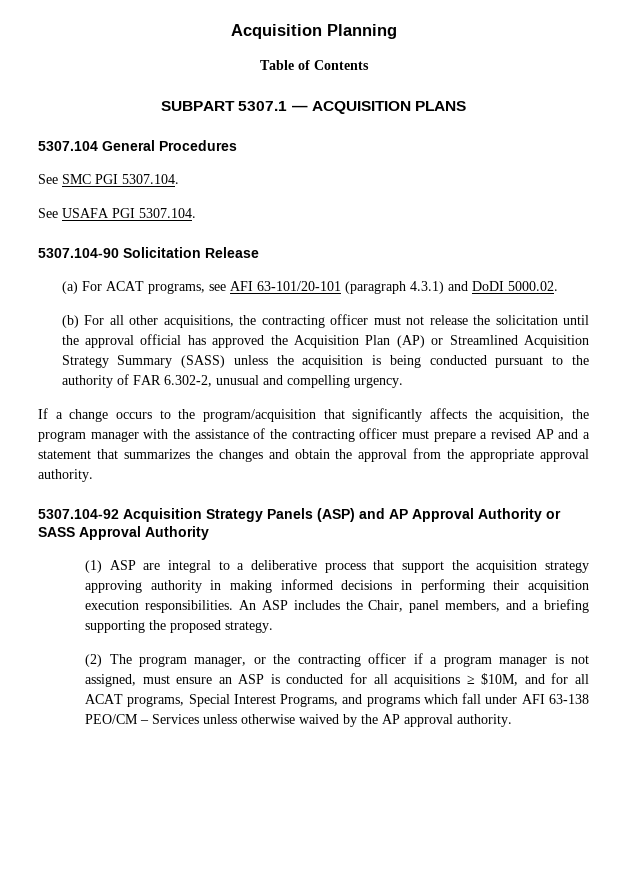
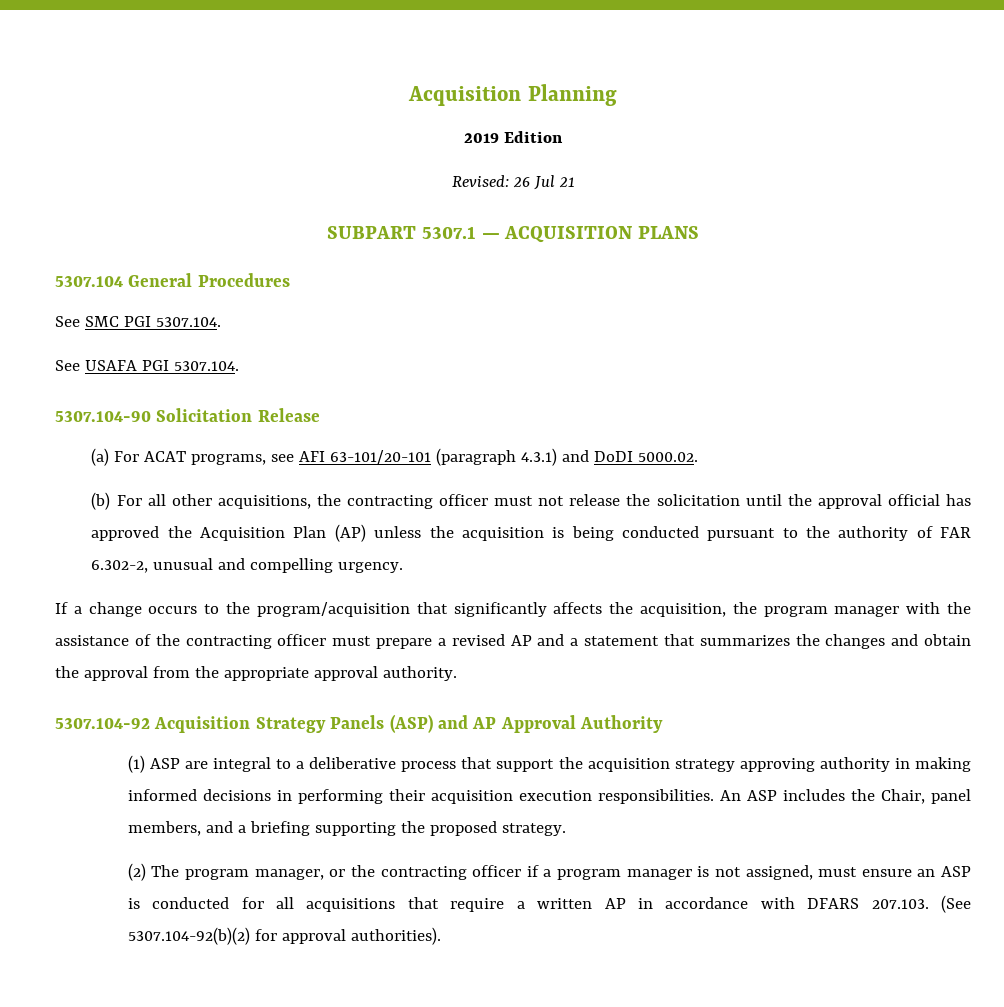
- Table of Contents
+ 2019 Edition
+ Revised: 26 Jul 21
- (b) For all other acquisitions, the contracting officer must not release the solicitation until the approval official has approved the Acquisition Plan (AP) or Streamlined Acquisition Strategy Summary (SASS) unless the acquisition is being conducted pursuant to the authority of FAR 6.302-2, unusual and compelling urgency.
+ (b) For all other acquisitions, the contracting officer must not release the solicitation until the approval official has approved the Acquisition Plan (AP) unless the acquisition is being conducted pursuant to the authority of FAR 6.302-2, unusual and compelling urgency.
- 5307.104-92 Acquisition Strategy Panels (ASP) and AP Approval Authority or SASS Approval Authority
+ 5307.104-92 Acquisition Strategy Panels (ASP) and AP Approval Authority
- (2) The program manager, or the contracting officer if a program manager is not assigned, must ensure an ASP is conducted for all acquisitions ≥ $10M, and for all ACAT programs, Special Interest Programs, and programs which fall under AFI 63-138 PEO/CM – Services unless otherwise waived by the AP approval authority.
+ (2) The program manager, or the contracting officer if a program manager is not assigned, must ensure an ASP is conducted for all acquisitions that require a written AP in accordance with DFARS 207.103. (See 5307.104-92(b)(2) for approval authorities).

